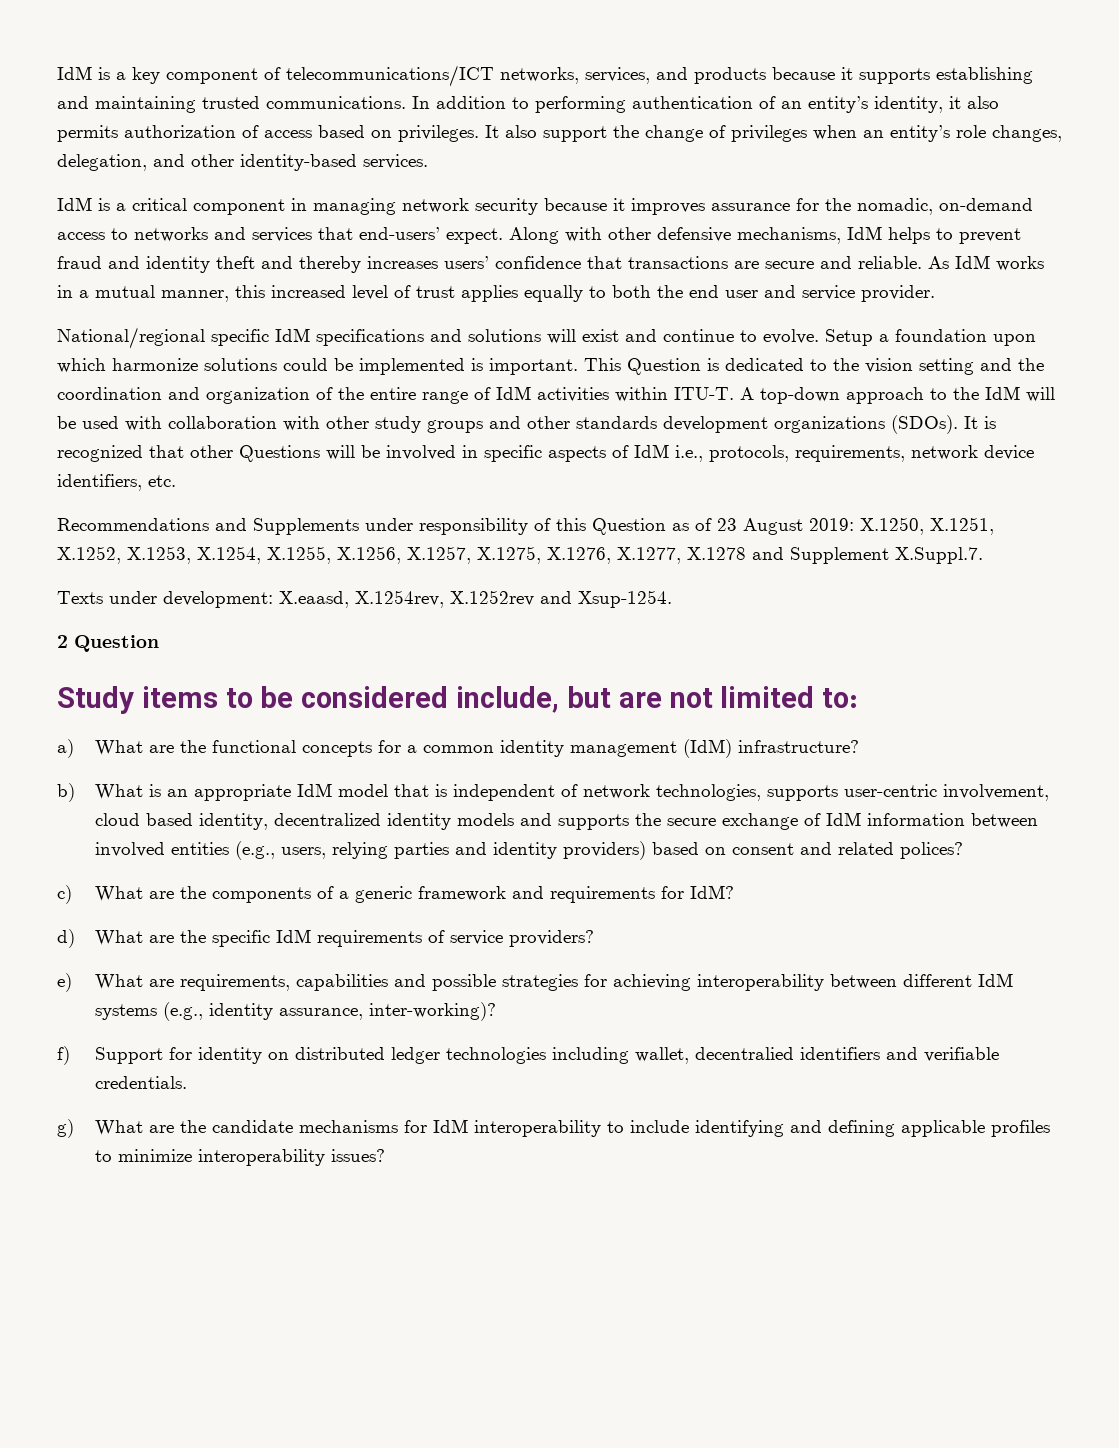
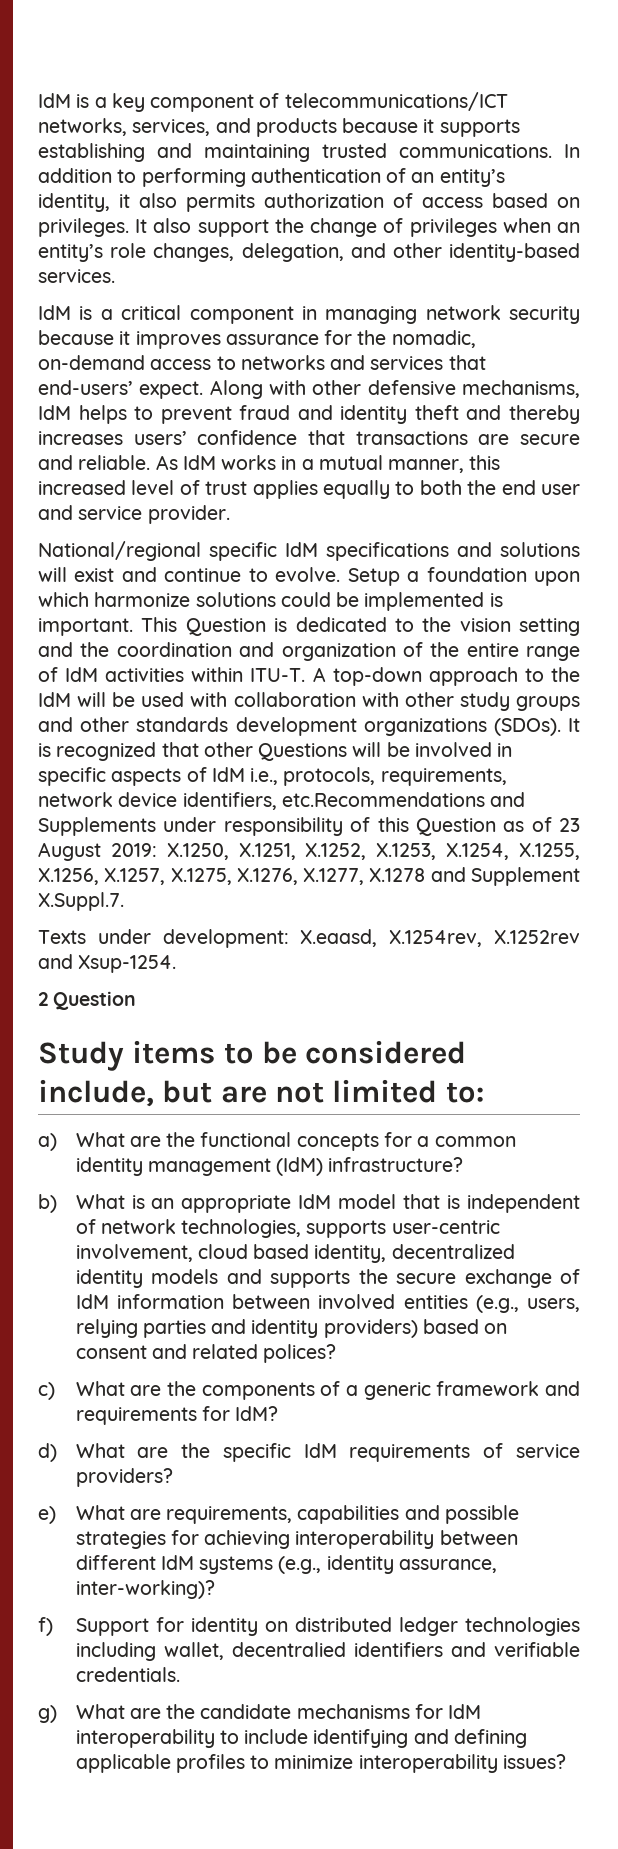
- It is recognized that other Questions will be involved in specific aspects of IdM i.e., protocols, requirements, network device identifiers, etc.
- Recommendations and Supplements under responsibility of this Question as of 23 August 2019: X.1250, X.1251, X.1252, X.1253, X.1254, X.1255, X.1256, X.1257, X.1275, X.1276, X.1277, X.1278 and Supplement X.Suppl.7.
+ It is recognized that other Questions will be involved in specific aspects of IdM i.e., protocols, requirements, network device identifiers, etc.Recommendations and Supplements under responsibility of this Question as of 23 August 2019: X.1250, X.1251, X.1252, X.1253, X.1254, X.1255, X.1256, X.1257, X.1275, X.1276, X.1277, X.1278 and Supplement X.Suppl.7.

